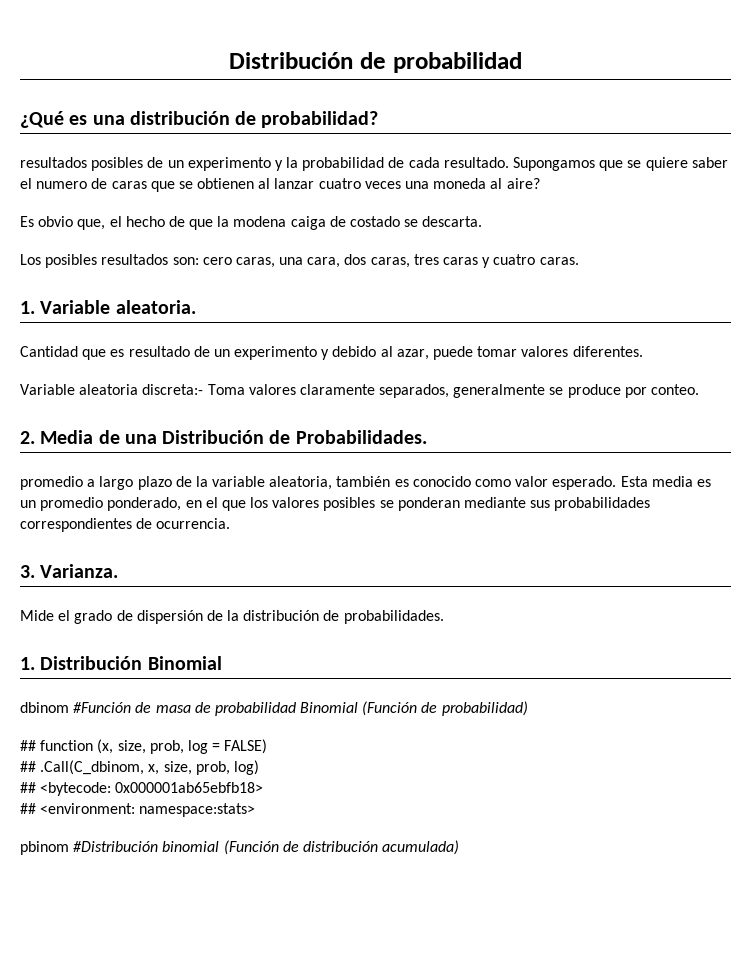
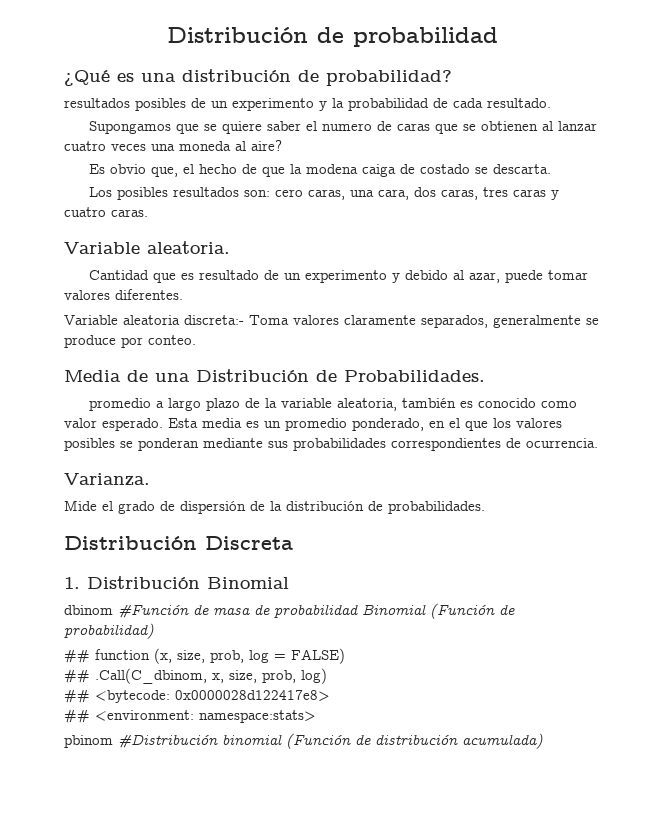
- resultados posibles de un experimento y la probabilidad de cada resultado. Supongamos que se quiere saber el numero de caras que se obtienen al lanzar cuatro veces una moneda al aire?
+ resultados posibles de un experimento y la probabilidad de cada resultado.
+ Supongamos que se quiere saber el numero de caras que se obtienen al lanzar cuatro veces una moneda al aire?
- 1. Variable aleatoria.
+ Variable aleatoria.
- 2. Media de una Distribución de Probabilidades.
+ Media de una Distribución de Probabilidades.
- 3. Varianza.
+ Varianza.
+ Distribución Discreta
- ## <bytecode: 0x000001ab65ebfb18>
+ ## <bytecode: 0x0000028d122417e8>

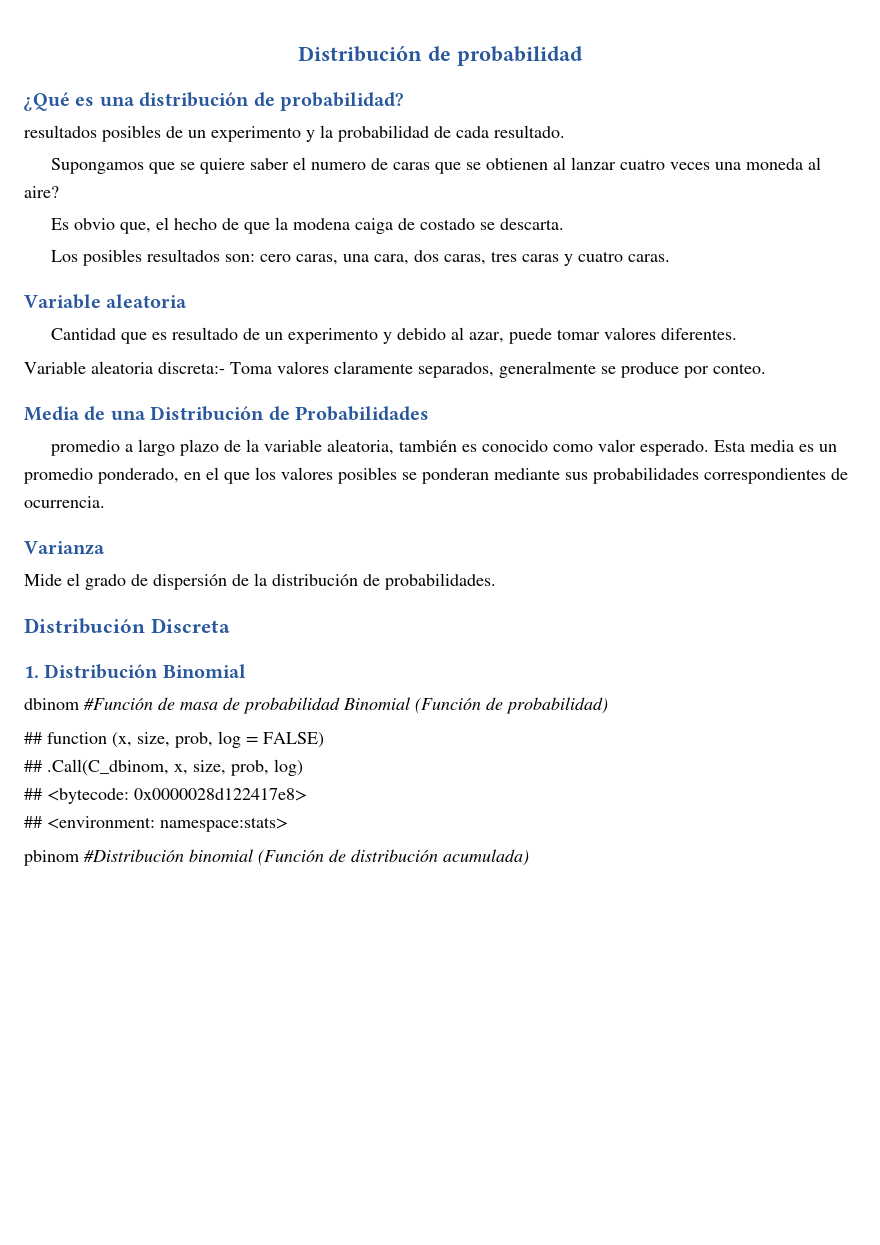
  Los posibles resultados son: cero caras, una cara, dos caras, tres caras y cuatro caras.
- Variable aleatoria.
+ Variable aleatoria
- Media de una Distribución de Probabilidades.
+ Media de una Distribución de Probabilidades
- Varianza.
+ Varianza

